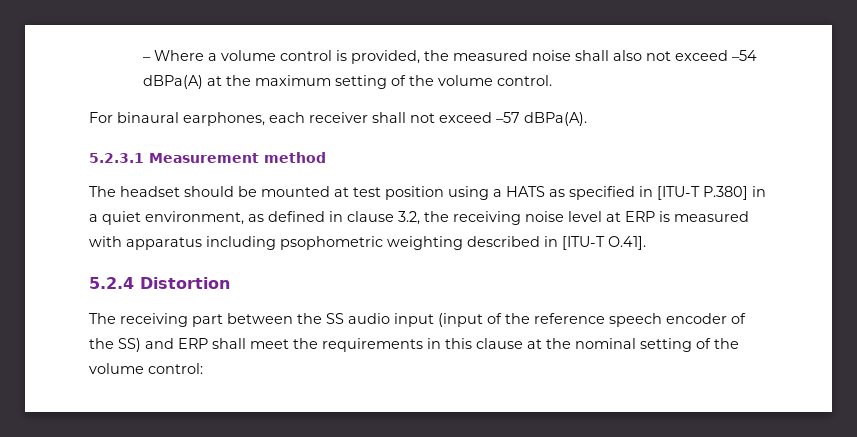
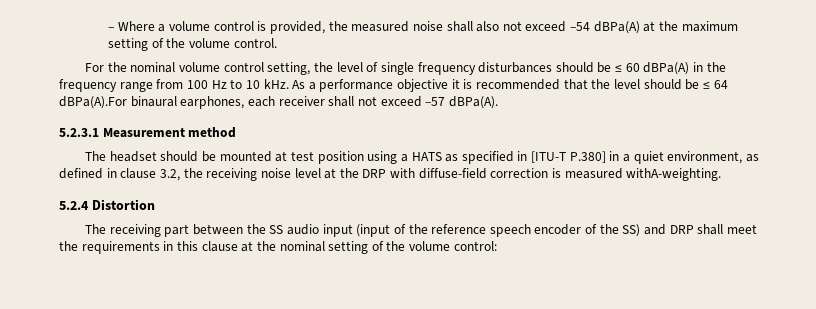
- For binaural earphones, each receiver shall not exceed –57 dBPa(A).
+ For the nominal volume control setting, the level of single frequency disturbances should be ≤ 60 dBPa(A) in the frequency range from 100 Hz to 10 kHz. As a performance objective it is recommended that the level should be ≤ 64 dBPa(A).For binaural earphones, each receiver shall not exceed –57 dBPa(A).
- The headset should be mounted at test position using a HATS as specified in [ITU-T P.380] in a quiet environment, as defined in clause 3.2, the receiving noise level at ERP is measured with apparatus including psophometric weighting described in [ITU-T O.41].
+ The headset should be mounted at test position using a HATS as specified in [ITU-T P.380] in a quiet environment, as defined in clause 3.2, the receiving noise level at the DRP with diffuse-field correction is measured withA-weighting.
- The receiving part between the SS audio input (input of the reference speech encoder of the SS) and ERP shall meet the requirements in this clause at the nominal setting of the volume control:
+ The receiving part between the SS audio input (input of the reference speech encoder of the SS) and DRP shall meet the requirements in this clause at the nominal setting of the volume control:

